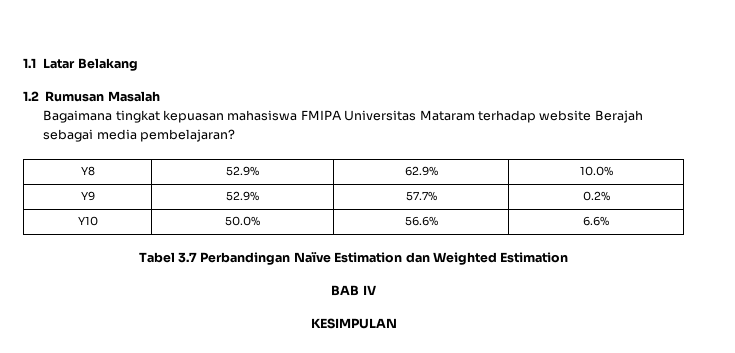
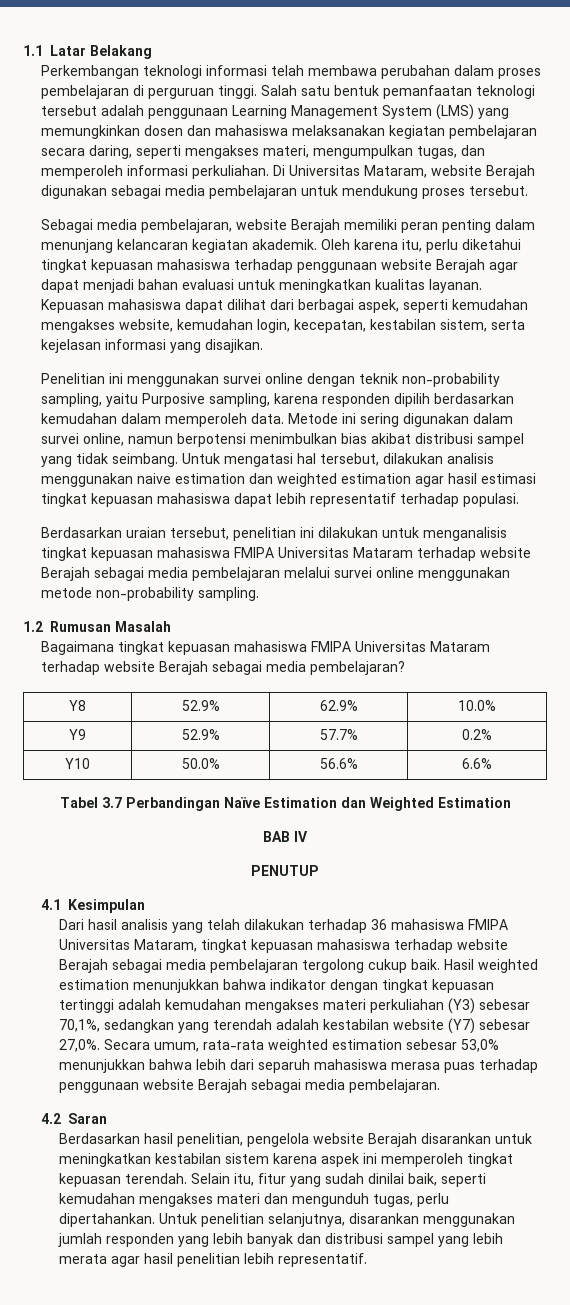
+ Perkembangan teknologi informasi telah membawa perubahan dalam proses pembelajaran di perguruan tinggi. Salah satu bentuk pemanfaatan teknologi tersebut adalah penggunaan Learning Management System (LMS) yang memungkinkan dosen dan mahasiswa melaksanakan kegiatan pembelajaran secara daring, seperti mengakses materi, mengumpulkan tugas, dan memperoleh informasi perkuliahan. Di Universitas Mataram, website Berajah digunakan sebagai media pembelajaran untuk mendukung proses tersebut.
+ Sebagai media pembelajaran, website Berajah memiliki peran penting dalam menunjang kelancaran kegiatan akademik. Oleh karena itu, perlu diketahui tingkat kepuasan mahasiswa terhadap penggunaan website Berajah agar dapat menjadi bahan evaluasi untuk meningkatkan kualitas layanan. Kepuasan mahasiswa dapat dilihat dari berbagai aspek, seperti kemudahan mengakses website, kemudahan login, kecepatan, kestabilan sistem, serta kejelasan informasi yang disajikan.
+ Penelitian ini menggunakan survei online dengan teknik non-probability sampling, yaitu Purposive sampling, karena responden dipilih berdasarkan kemudahan dalam memperoleh data. Metode ini sering digunakan dalam survei online, namun berpotensi menimbulkan bias akibat distribusi sampel yang tidak seimbang. Untuk mengatasi hal tersebut, dilakukan analisis menggunakan naive estimation dan weighted estimation agar hasil estimasi tingkat kepuasan mahasiswa dapat lebih representatif terhadap populasi.
+ Berdasarkan uraian tersebut, penelitian ini dilakukan untuk menganalisis tingkat kepuasan mahasiswa FMIPA Universitas Mataram terhadap website Berajah sebagai media pembelajaran melalui survei online menggunakan metode non-probability sampling.
- KESIMPULAN
+ PENUTUP
+ 4.1 Kesimpulan
+ Dari hasil analisis yang telah dilakukan terhadap 36 mahasiswa FMIPA Universitas Mataram, tingkat kepuasan mahasiswa terhadap website Berajah sebagai media pembelajaran tergolong cukup baik. Hasil weighted estimation menunjukkan bahwa indikator dengan tingkat kepuasan tertinggi adalah kemudahan mengakses materi perkuliahan (Y3) sebesar 70,1%, sedangkan yang terendah adalah kestabilan website (Y7) sebesar 27,0%. Secara umum, rata-rata weighted estimation sebesar 53,0% menunjukkan bahwa lebih dari separuh mahasiswa merasa puas terhadap penggunaan website Berajah sebagai media pembelajaran.
+ 4.2 Saran
+ Berdasarkan hasil penelitian, pengelola website Berajah disarankan untuk meningkatkan kestabilan sistem karena aspek ini memperoleh tingkat kepuasan terendah. Selain itu, fitur yang sudah dinilai baik, seperti kemudahan mengakses materi dan mengunduh tugas, perlu dipertahankan. Untuk penelitian selanjutnya, disarankan menggunakan jumlah responden yang lebih banyak dan distribusi sampel yang lebih merata agar hasil penelitian lebih representatif.

